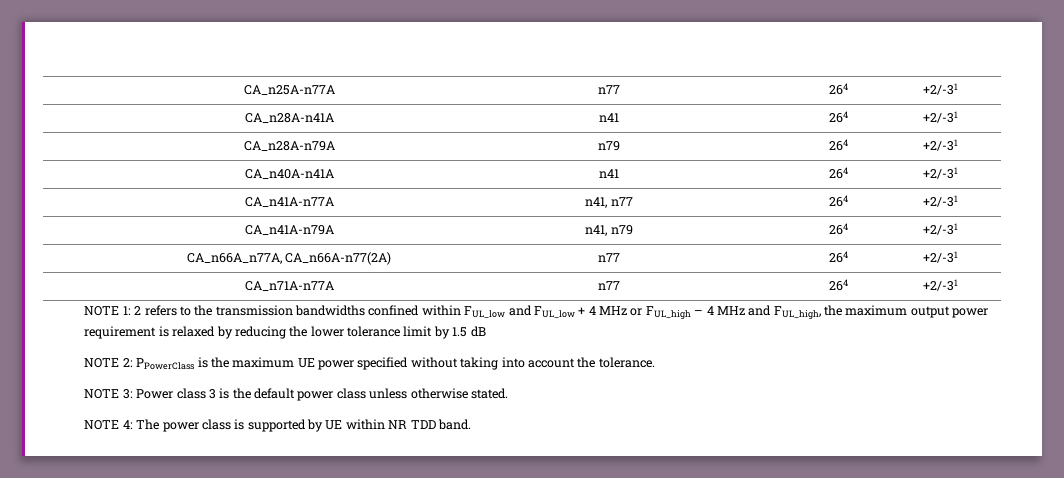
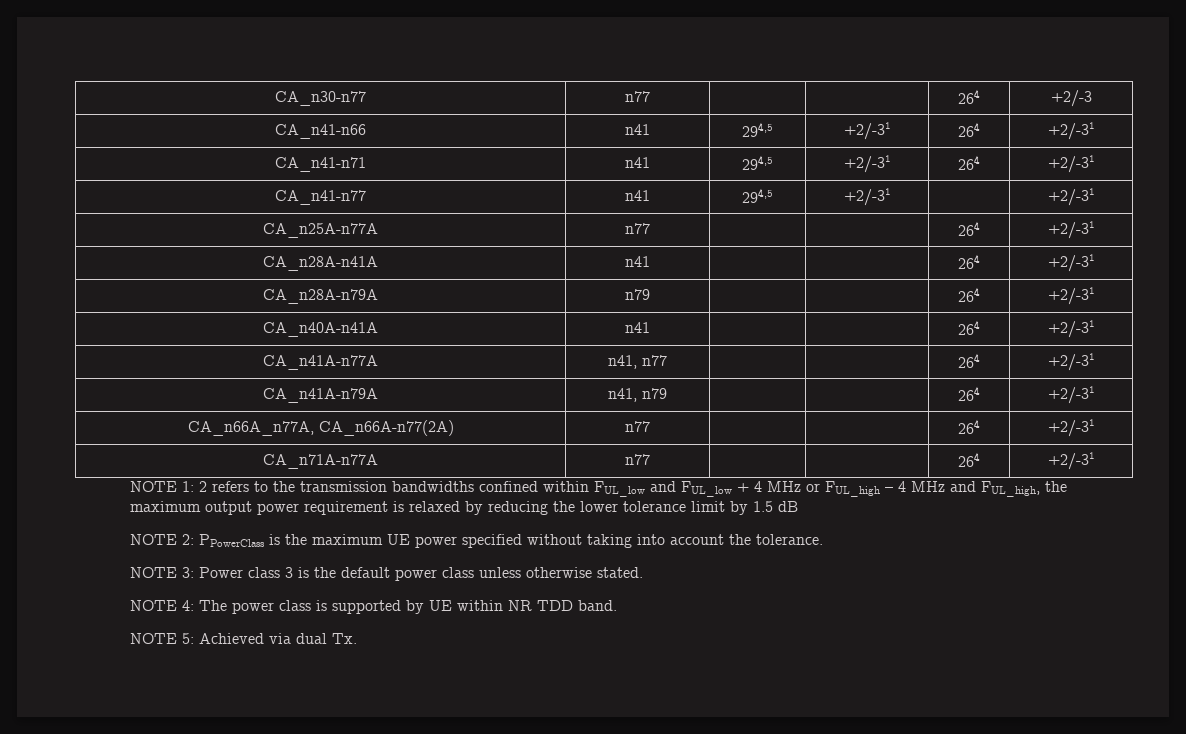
+ CA_n30-n77 | n77 | | | 264 | +2/-3
+ CA_n41-n66 | n41 | 294,5 | +2/-31 | 264 | +2/-31
+ CA_n41-n71 | n41 | 294,5 | +2/-31 | 264 | +2/-31
+ CA_n41-n77 | n41 | 294,5 | +2/-31 | | +2/-31
+ NOTE 5: Achieved via dual Tx.

